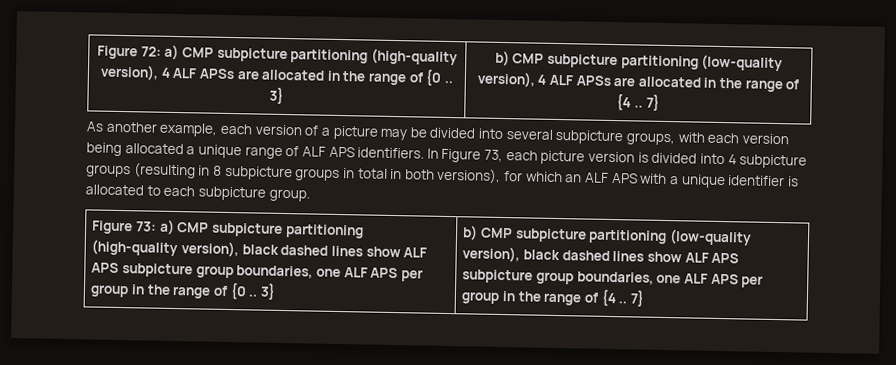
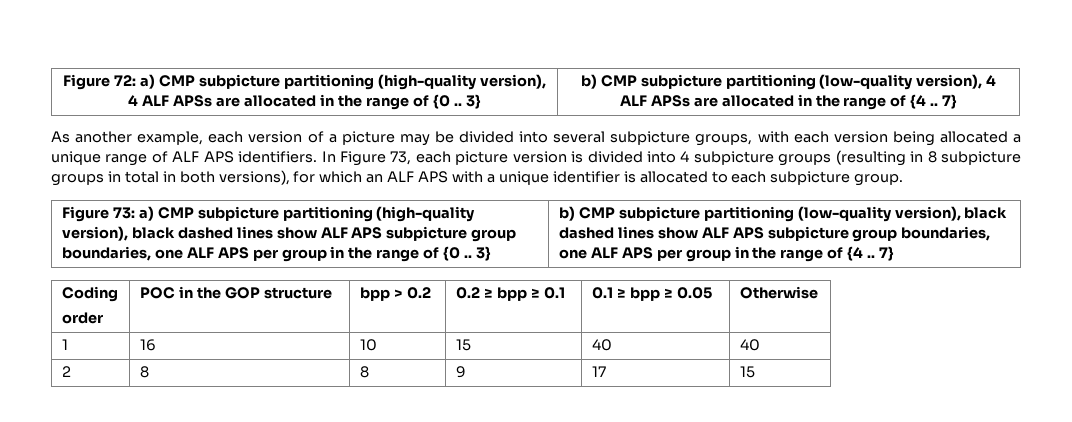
+ Coding
+ order | POC in the GOP structure | bpp > 0.2 | 0.2 ≥ bpp ≥ 0.1 | 0.1 ≥ bpp ≥ 0.05 | Otherwise
+ 1 | 16 | 10 | 15 | 40 | 40
+ 2 | 8 | 8 | 9 | 17 | 15

